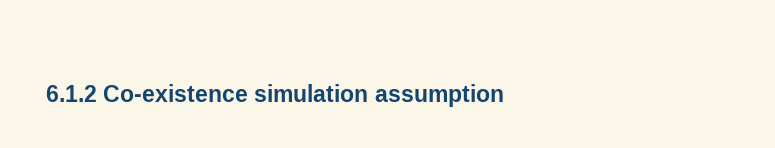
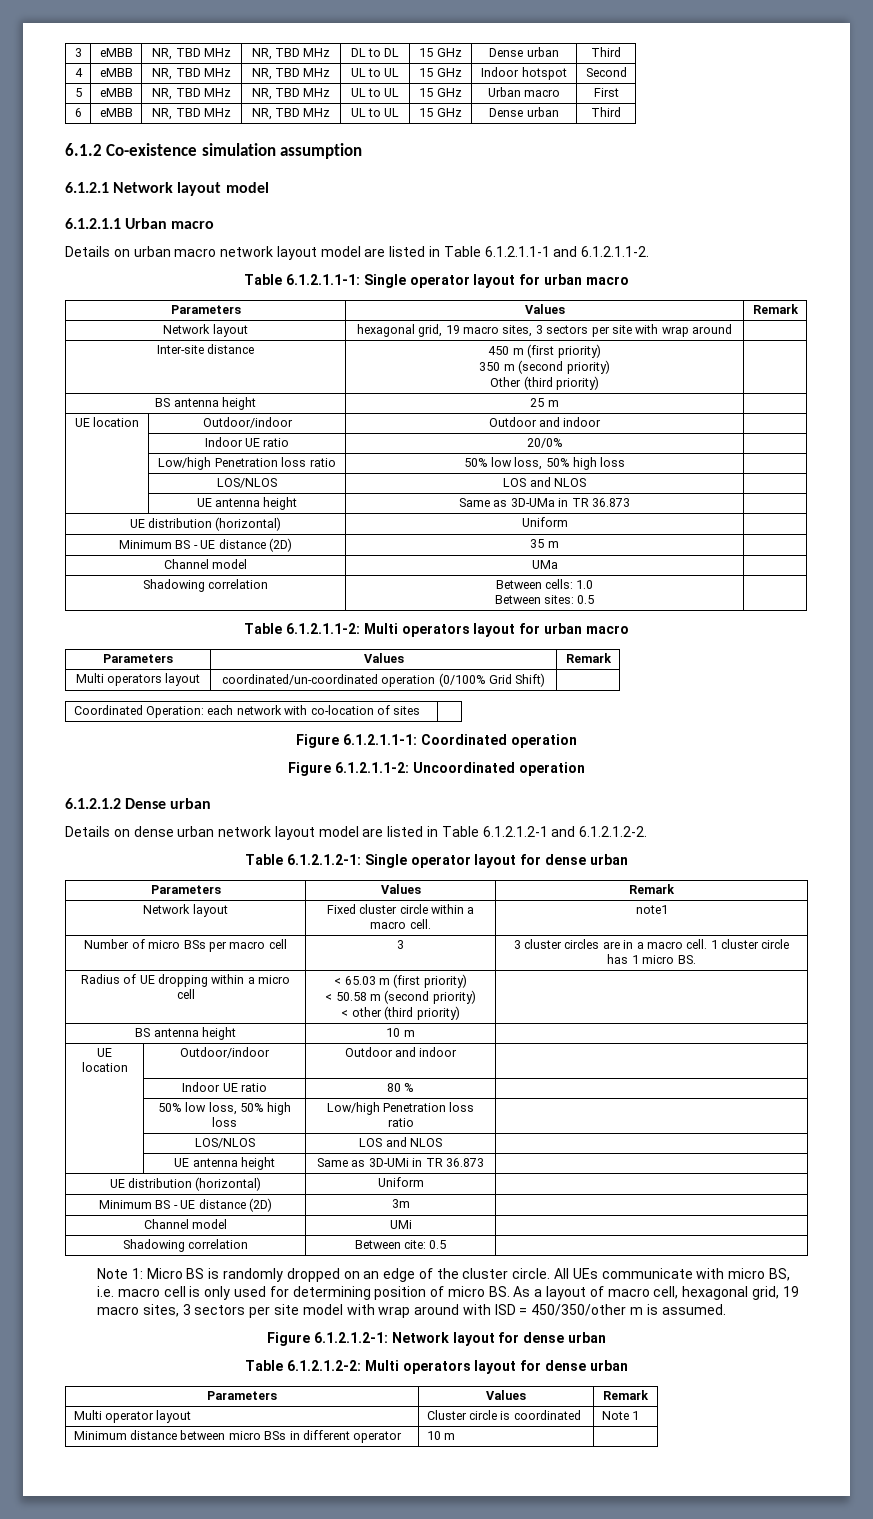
+ 3 | eMBB | NR, TBD MHz | NR, TBD MHz | DL to DL | 15 GHz | Dense urban | Third
+ 4 | eMBB | NR, TBD MHz | NR, TBD MHz | UL to UL | 15 GHz | Indoor hotspot | Second
+ 5 | eMBB | NR, TBD MHz | NR, TBD MHz | UL to UL | 15 GHz | Urban macro | First
+ 6 | eMBB | NR, TBD MHz | NR, TBD MHz | UL to UL | 15 GHz | Dense urban | Third
  6.1.2 Co-existence simulation assumption
+ 6.1.2.1 Network layout model
+ 6.1.2.1.1 Urban macro
+ Details on urban macro network layout model are listed in Table 6.1.2.1.1-1 and 6.1.2.1.1-2.
+ Table 6.1.2.1.1-1: Single operator layout for urban macro
+ Parameters | Values | Remark
+ Network layout | hexagonal grid, 19 macro sites, 3 sectors per site with wrap around |
+ Inter-site distance | 450 m (first priority)
+ 350 m (second priority)
+ Other (third priority) |
+ BS antenna height | 25 m |
+ UE location | Outdoor/indoor | Outdoor and indoor |
+ | Indoor UE ratio | 20/0% |
+ | Low/high Penetration loss ratio | 50% low loss, 50% high loss |
+ | LOS/NLOS | LOS and NLOS |
+ | UE antenna height | Same as 3D-UMa in TR 36.873 |
+ UE distribution (horizontal) | Uniform |
+ Minimum BS - UE distance (2D) | 35 m |
+ Channel model | UMa |
+ Shadowing correlation | Between cells: 1.0
+ Between sites: 0.5 |
+ Table 6.1.2.1.1-2: Multi operators layout for urban macro
+ Parameters | Values | Remark
+ Multi operators layout | coordinated/un-coordinated operation (0/100% Grid Shift) |
+ Coordinated Operation: each network with co-location of sites |
+ Figure 6.1.2.1.1-1: Coordinated operation
+ Figure 6.1.2.1.1-2: Uncoordinated operation
+ 6.1.2.1.2 Dense urban
+ Details on dense urban network layout model are listed in Table 6.1.2.1.2-1 and 6.1.2.1.2-2.
+ Table 6.1.2.1.2-1: Single operator layout for dense urban
+ Parameters | Values | Remark
+ Network layout | Fixed cluster circle within a macro cell. | note1
+ Number of micro BSs per macro cell | 3 | 3 cluster circles are in a macro cell. 1 cluster circle has 1 micro BS.
+ Radius of UE dropping within a micro cell | < 65.03 m (first priority)
+ < 50.58 m (second priority)
+ < other (third priority) |
+ BS antenna height | 10 m |
+ UE location | Outdoor/indoor | Outdoor and indoor |
+ | Indoor UE ratio | 80 % |
+ | 50% low loss, 50% high loss | Low/high Penetration loss ratio |
+ | LOS/NLOS | LOS and NLOS |
+ | UE antenna height | Same as 3D-UMi in TR 36.873 |
+ UE distribution (horizontal) | Uniform |
+ Minimum BS - UE distance (2D) | 3m |
+ Channel model | UMi |
+ Shadowing correlation | Between cite: 0.5 |
+ Note 1: Micro BS is randomly dropped on an edge of the cluster circle. All UEs communicate with micro BS, i.e. macro cell is only used for determining position of micro BS. As a layout of macro cell, hexagonal grid, 19 macro sites, 3 sectors per site model with wrap around with ISD = 450/350/other m is assumed.
+ Figure 6.1.2.1.2-1: Network layout for dense urban
+ Table 6.1.2.1.2-2: Multi operators layout for dense urban
+ Parameters | Values | Remark
+ Multi operator layout | Cluster circle is coordinated | Note 1
+ Minimum distance between micro BSs in different operator | 10 m |

